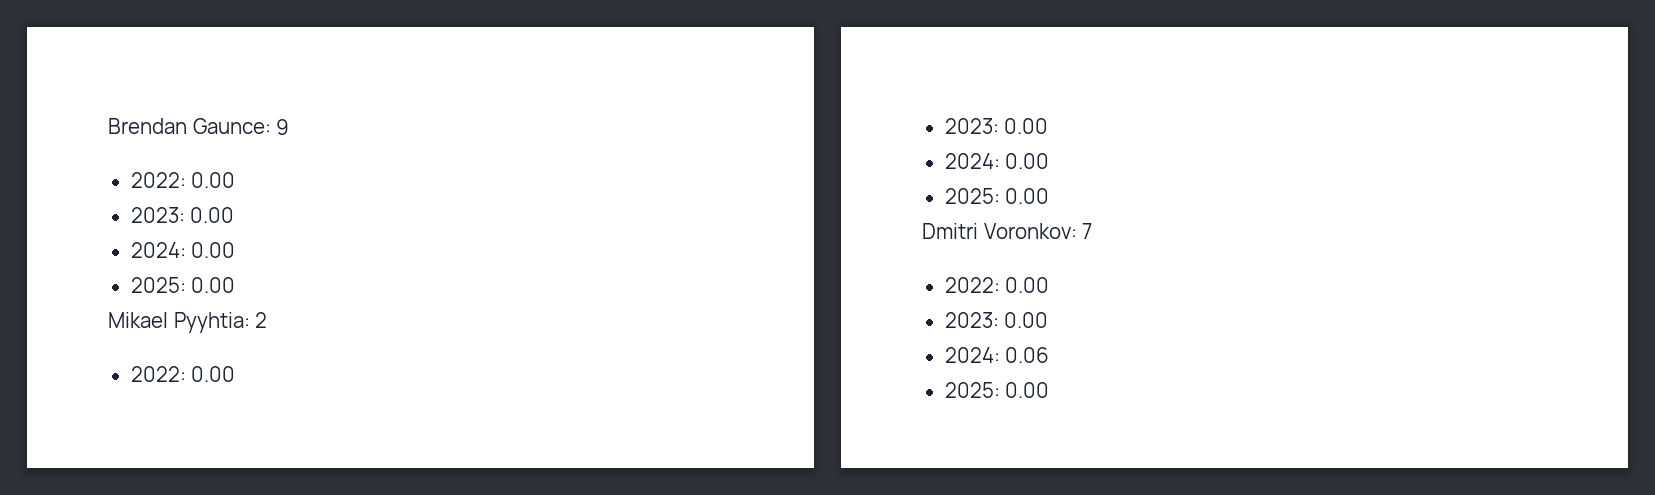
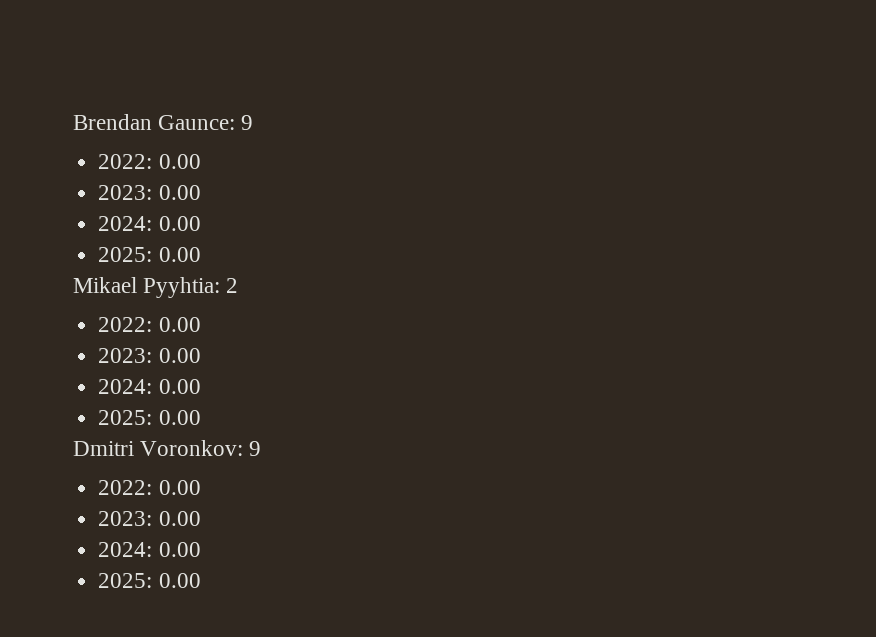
- Dmitri Voronkov: 7
+ Dmitri Voronkov: 9
  2022: 0.00
  2023: 0.00
- 2024: 0.06
+ 2024: 0.00

